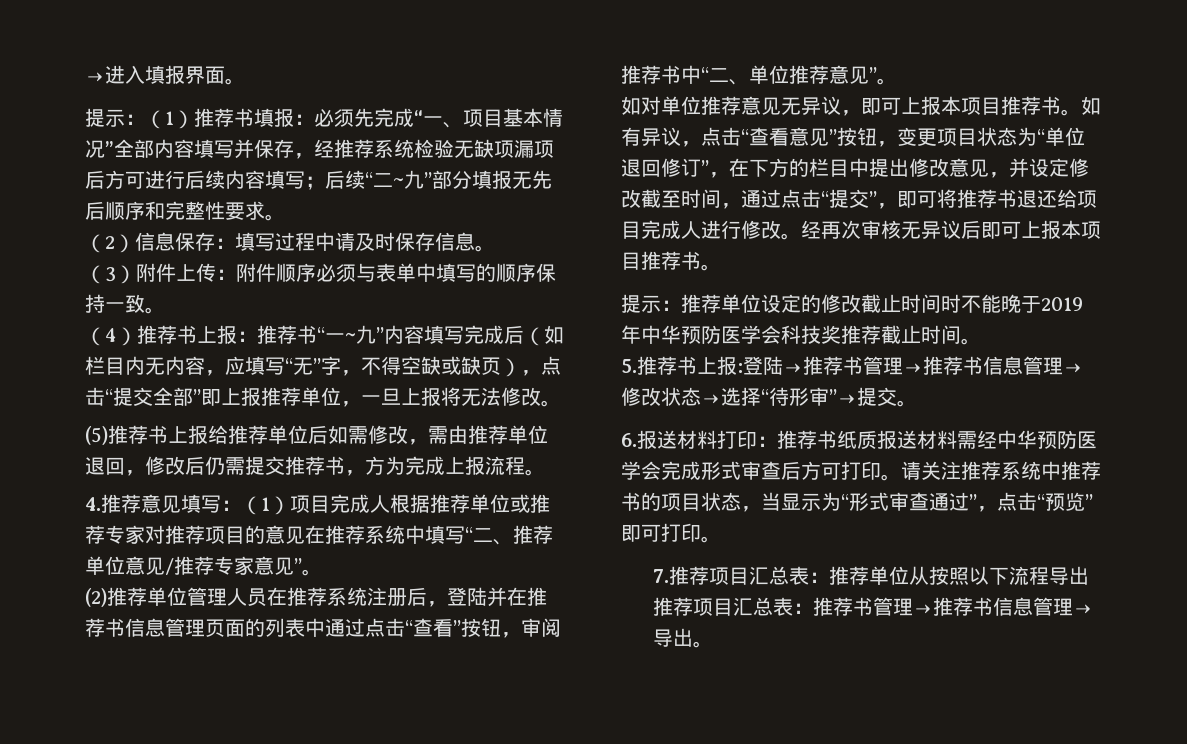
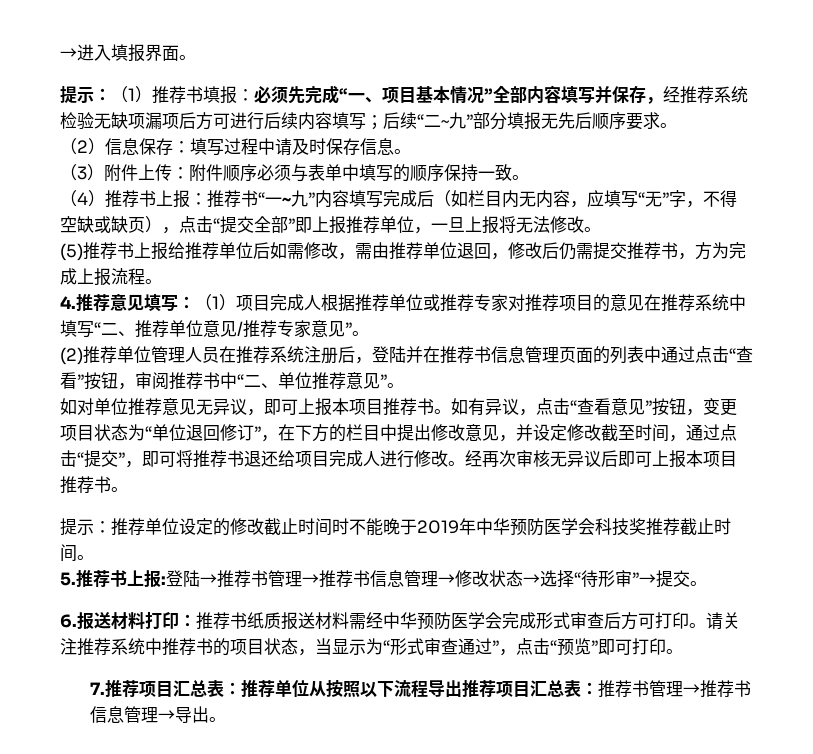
- 提示：（1）推荐书填报：必须先完成“一、项目基本情况”全部内容填写并保存，经推荐系统检验无缺项漏项后方可进行后续内容填写；后续“二~九”部分填报无先后顺序和完整性要求。
+ 提示：（1）推荐书填报：必须先完成“一、项目基本情况”全部内容填写并保存，经推荐系统检验无缺项漏项后方可进行后续内容填写；后续“二~九”部分填报无先后顺序要求。

